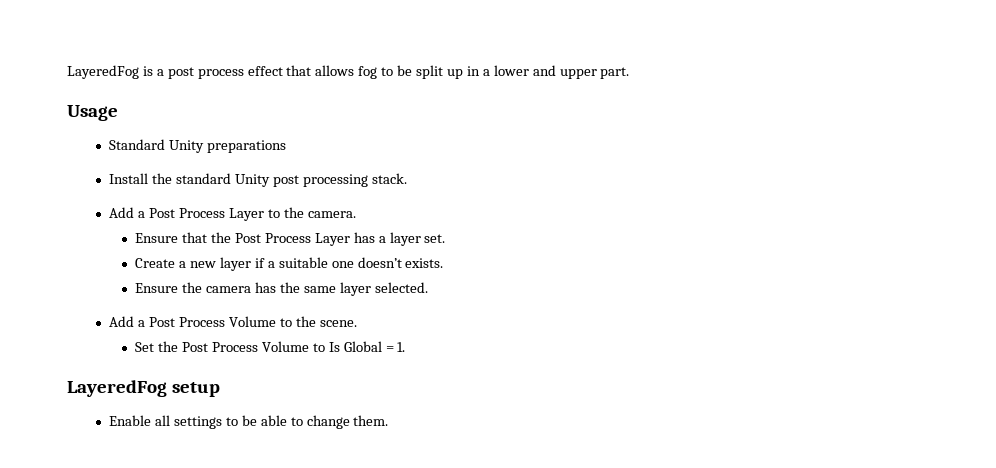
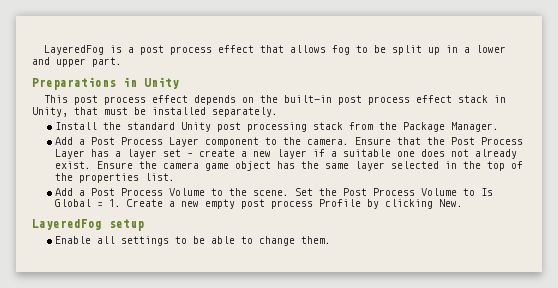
- Usage
- Standard Unity preparations
+ Preparations in Unity
+ This post process effect depends on the built-in post process effect stack in Unity, that must be installed separately.
- Install the standard Unity post processing stack.
+ Install the standard Unity post processing stack from the Package Manager.
- Add a Post Process Layer to the camera.
- Ensure that the Post Process Layer has a layer set.
- Create a new layer if a suitable one doesn’t exists.
- Ensure the camera has the same layer selected.
+ Add a Post Process Layer component to the camera. Ensure that the Post Process Layer has a layer set – create a new layer if a suitable one does not already exist. Ensure the camera game object has the same layer selected in the top of the properties list.
- Add a Post Process Volume to the scene.
- Set the Post Process Volume to Is Global = 1.
+ Add a Post Process Volume to the scene. Set the Post Process Volume to Is Global = 1. Create a new empty post process Profile by clicking New.

